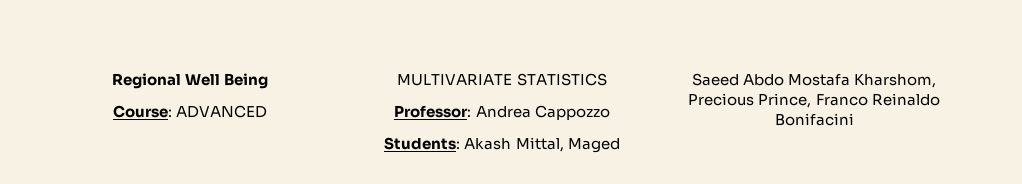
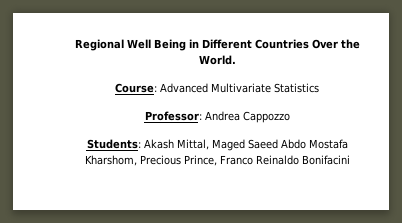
- Regional Well Being
- Course: ADVANCED MULTIVARIATE STATISTICS
+ Regional Well Being in Different Countries Over the World.
+ Course: Advanced Multivariate Statistics

